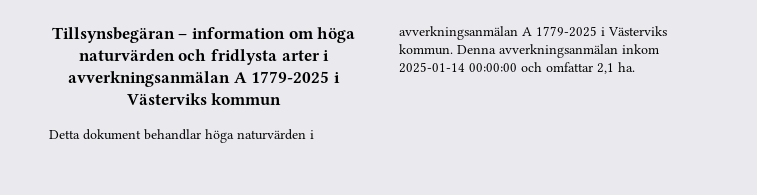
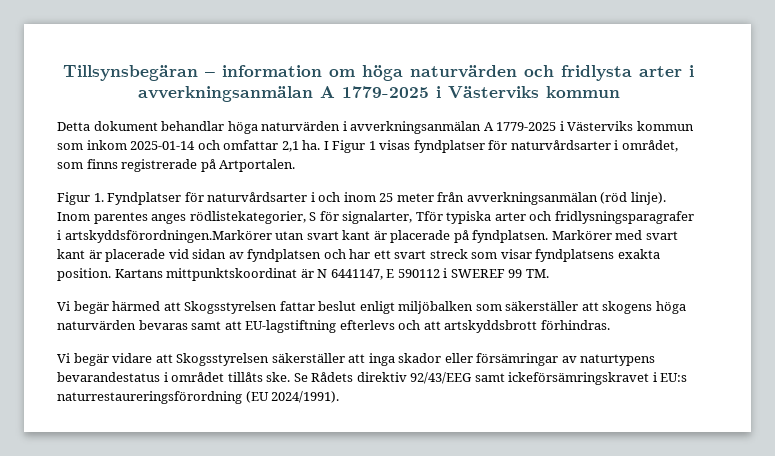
- Detta dokument behandlar höga naturvärden i avverkningsanmälan A 1779-2025 i Västerviks kommun. Denna avverkningsanmälan inkom 2025-01-14 00:00:00 och omfattar 2,1 ha.
+ Detta dokument behandlar höga naturvärden i avverkningsanmälan A 1779-2025 i Västerviks kommun som inkom 2025-01-14 och omfattar 2,1 ha.
+ I Figur 1 visas fyndplatser för naturvårdsarter i området, som finns registrerade på Artportalen.
+ Figur 1. Fyndplatser för naturvårdsarter i och inom 25 meter från avverkningsanmälan (röd linje). Inom parentes anges rödlistekategorier, S för signalarter, Tför typiska arter och fridlysningsparagrafer i artskyddsförordningen.Markörer utan svart kant är placerade på fyndplatsen. Markörer med svart kant är placerade vid sidan av fyndplatsen och har ett svart streck som visar fyndplatsens exakta position. Kartans mittpunktskoordinat är N 6441147, E 590112 i SWEREF 99 TM.
+ Vi begär härmed att Skogsstyrelsen fattar beslut enligt miljöbalken som säkerställer att skogens höga naturvärden bevaras samt att EU-lagstiftning efterlevs och att artskyddsbrott förhindras.
+ Vi begär vidare att Skogsstyrelsen säkerställer att inga skador eller försämringar av naturtypens bevarandestatus i området tillåts ske. Se Rådets direktiv 92/43/EEG samt ickeförsämringskravet i EU:s naturrestaureringsförordning (EU 2024/1991).

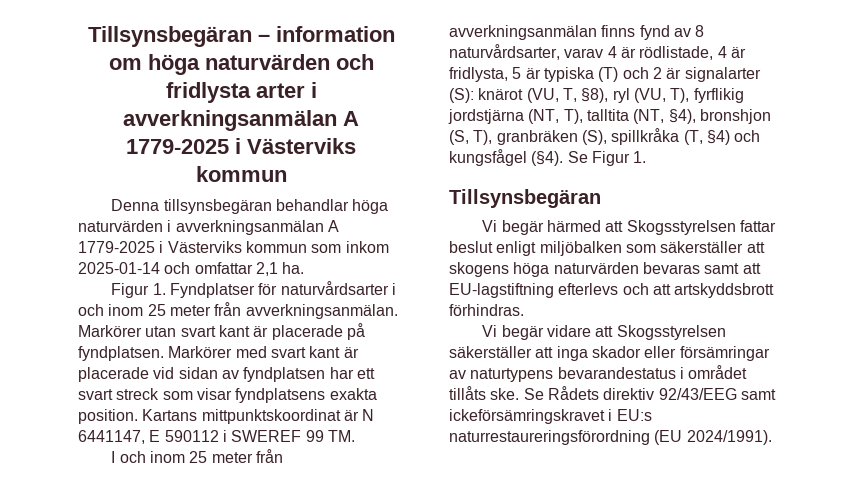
- Detta dokument behandlar höga naturvärden i avverkningsanmälan A 1779-2025 i Västerviks kommun som inkom 2025-01-14 och omfattar 2,1 ha. I Figur 1 visas fyndplatser för naturvårdsarter i området, som finns registrerade på Artportalen.
+ Denna tillsynsbegäran behandlar höga naturvärden i avverkningsanmälan A 1779-2025 i Västerviks kommun som inkom 2025-01-14 och omfattar 2,1 ha.
- Figur 1. Fyndplatser för naturvårdsarter i och inom 25 meter från avverkningsanmälan (röd linje). Inom parentes anges rödlistekategorier, S för signalarter, Tför typiska arter och fridlysningsparagrafer i artskyddsförordningen.Markörer utan svart kant är placerade på fyndplatsen.
+ Figur 1. Fyndplatser för naturvårdsarter i och inom 25 meter från avverkningsanmälan. Markörer utan svart kant är placerade på fyndplatsen.
- Markörer med svart kant är placerade vid sidan av fyndplatsen och har ett svart streck som visar fyndplatsens exakta position.
+ Markörer med svart kant är placerade vid sidan av fyndplatsen har ett svart streck som visar fyndplatsens exakta position.
+ I och inom 25 meter från avverkningsanmälan finns fynd av 8 naturvårdsarter, varav 4 är rödlistade, 4 är fridlysta, 5 är typiska (T) och 2 är signalarter (S): knärot (VU, T, §8), ryl (VU, T), fyrflikig jordstjärna (NT, T), talltita (NT, §4), bronshjon (S, T), granbräken (S), spillkråka (T, §4) och kungsfågel (§4). Se Figur 1.
+ Tillsynsbegäran

